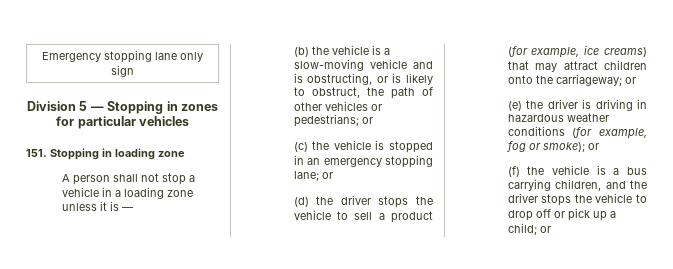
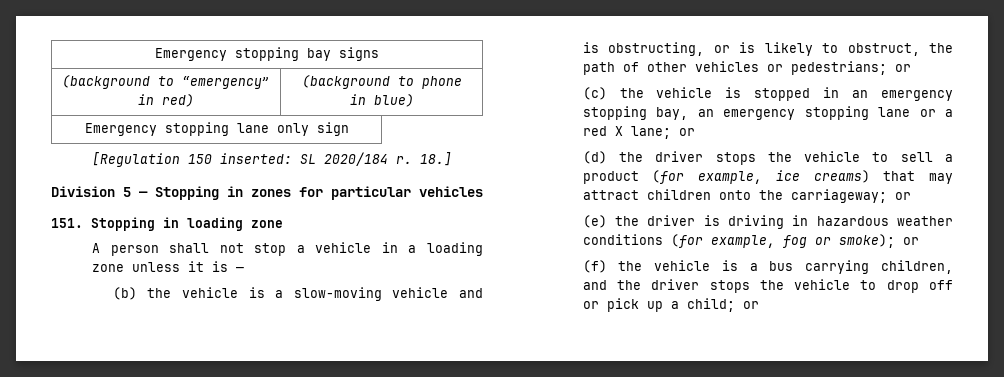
+ Emergency stopping bay signs
+ (background to “emergency” in red) | (background to phone in blue)
  Emergency stopping lane only sign
+ [Regulation 150 inserted: SL 2020/184 r. 18.]
- (c) the vehicle is stopped in an emergency stopping lane; or
+ (c) the vehicle is stopped in an emergency stopping bay, an emergency stopping lane or a red X lane; or

